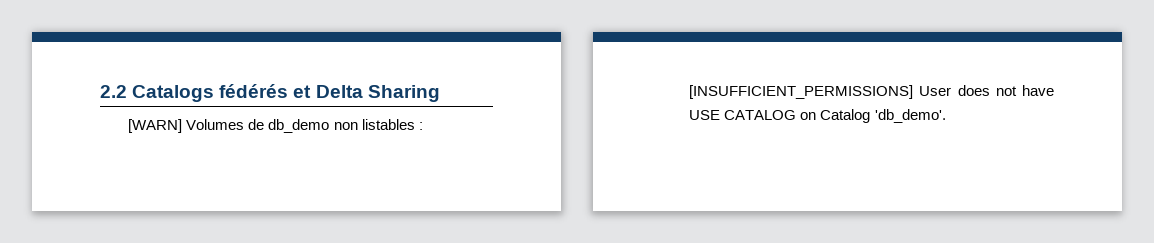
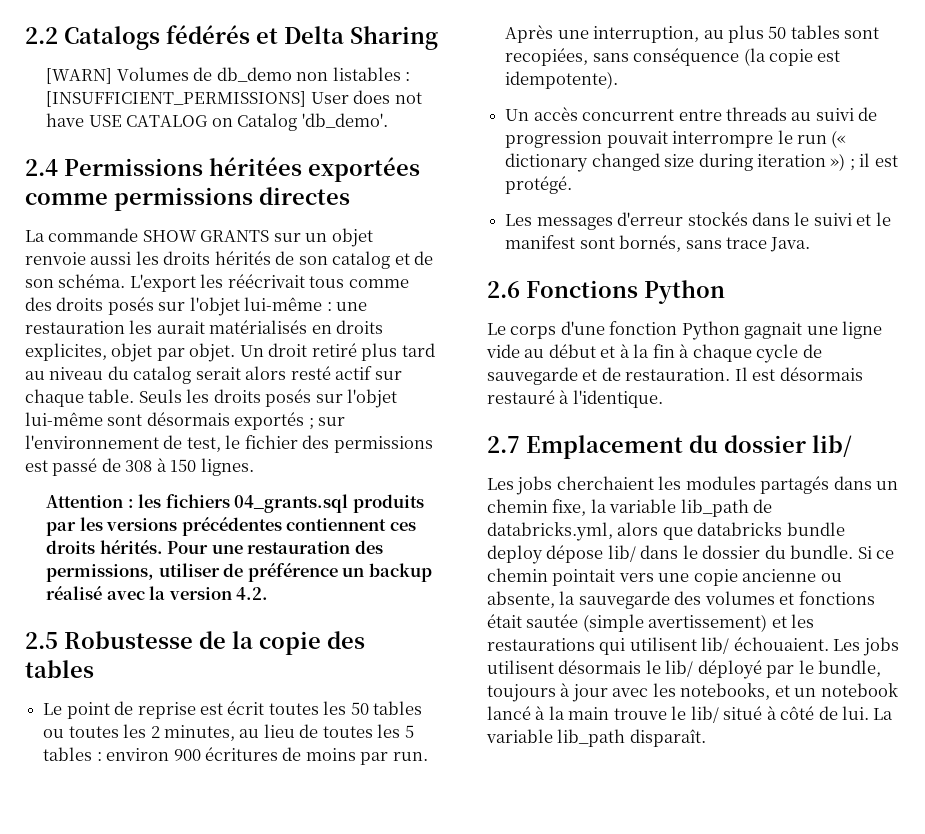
+ 2.4 Permissions héritées exportées comme permissions directes
+ La commande SHOW GRANTS sur un objet renvoie aussi les droits hérités de son catalog et de son schéma. L'export les réécrivait tous comme des droits posés sur l'objet lui-même : une restauration les aurait matérialisés en droits explicites, objet par objet. Un droit retiré plus tard au niveau du catalog serait alors resté actif sur chaque table. Seuls les droits posés sur l'objet lui-même sont désormais exportés ; sur l'environnement de test, le fichier des permissions est passé de 308 à 150 lignes.
+ Attention : les fichiers 04_grants.sql produits par les versions précédentes contiennent ces droits hérités. Pour une restauration des permissions, utiliser de préférence un backup réalisé avec la version 4.2.
+ 2.5 Robustesse de la copie des tables
+ Le point de reprise est écrit toutes les 50 tables ou toutes les 2 minutes, au lieu de toutes les 5 tables : environ 900 écritures de moins par run. Après une interruption, au plus 50 tables sont recopiées, sans conséquence (la copie est idempotente).
+ Un accès concurrent entre threads au suivi de progression pouvait interrompre le run (« dictionary changed size during iteration ») ; il est protégé.
+ Les messages d'erreur stockés dans le suivi et le manifest sont bornés, sans trace Java.
+ 2.6 Fonctions Python
+ Le corps d'une fonction Python gagnait une ligne vide au début et à la fin à chaque cycle de sauvegarde et de restauration. Il est désormais restauré à l'identique.
+ 2.7 Emplacement du dossier lib/
+ Les jobs cherchaient les modules partagés dans un chemin fixe, la variable lib_path de databricks.yml, alors que databricks bundle deploy dépose lib/ dans le dossier du bundle. Si ce chemin pointait vers une copie ancienne ou absente, la sauvegarde des volumes et fonctions était sautée (simple avertissement) et les restaurations qui utilisent lib/ échouaient. Les jobs utilisent désormais le lib/ déployé par le bundle, toujours à jour avec les notebooks, et un notebook lancé à la main trouve le lib/ situé à côté de lui. La variable lib_path disparaît.

